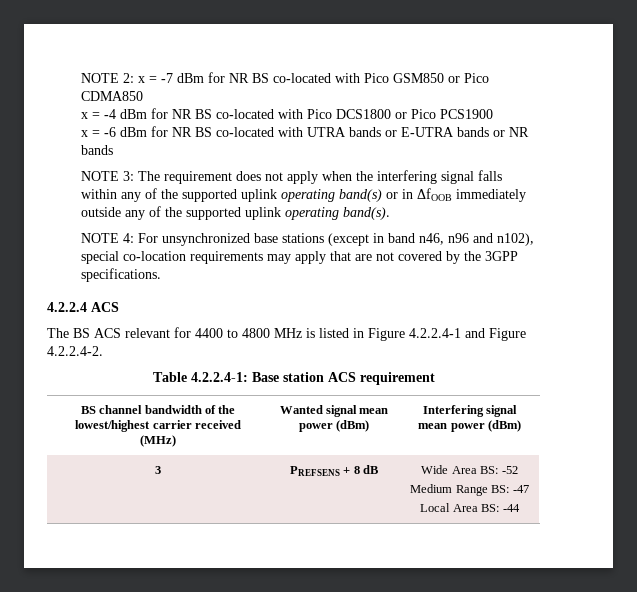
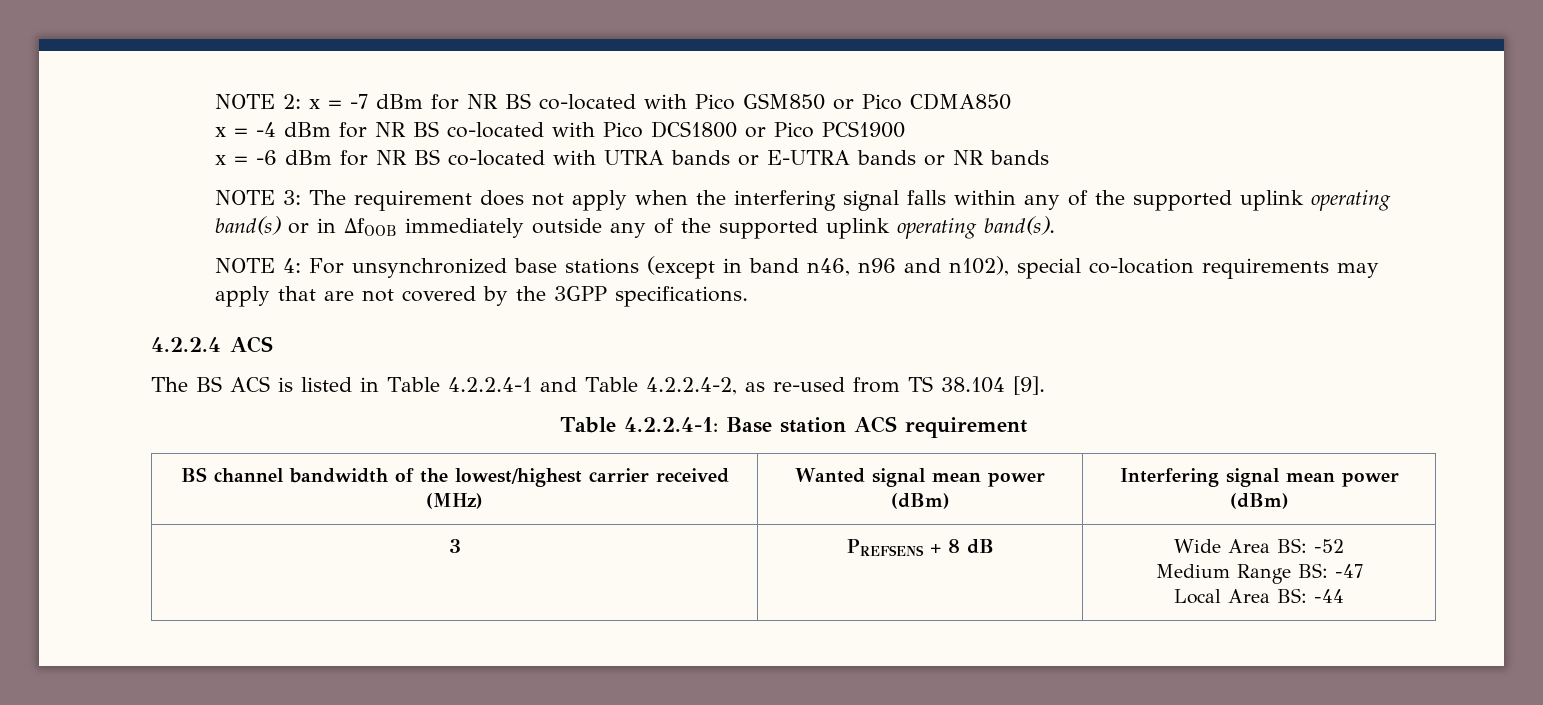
- The BS ACS relevant for 4400 to 4800 MHz is listed in Figure 4.2.2.4-1 and Figure 4.2.2.4-2.
+ The BS ACS is listed in Table 4.2.2.4-1 and Table 4.2.2.4-2, as re-used from TS 38.104 [9].

